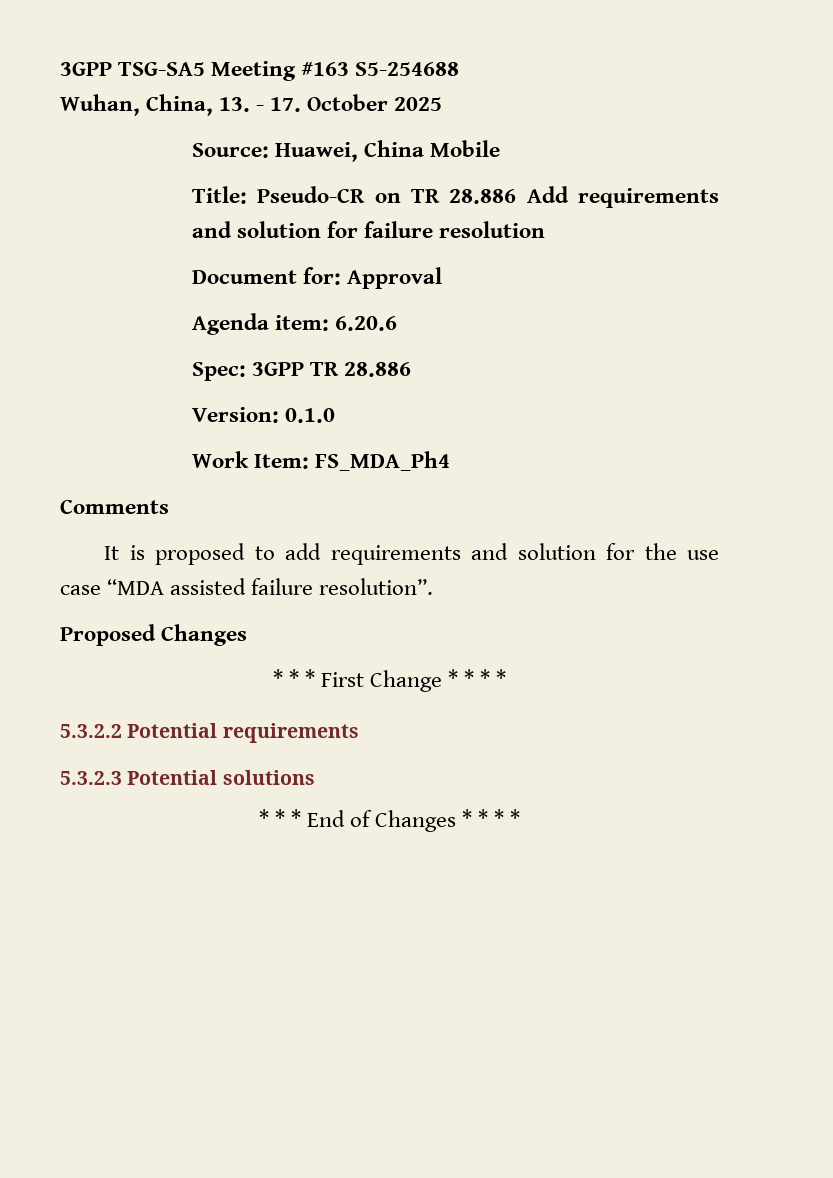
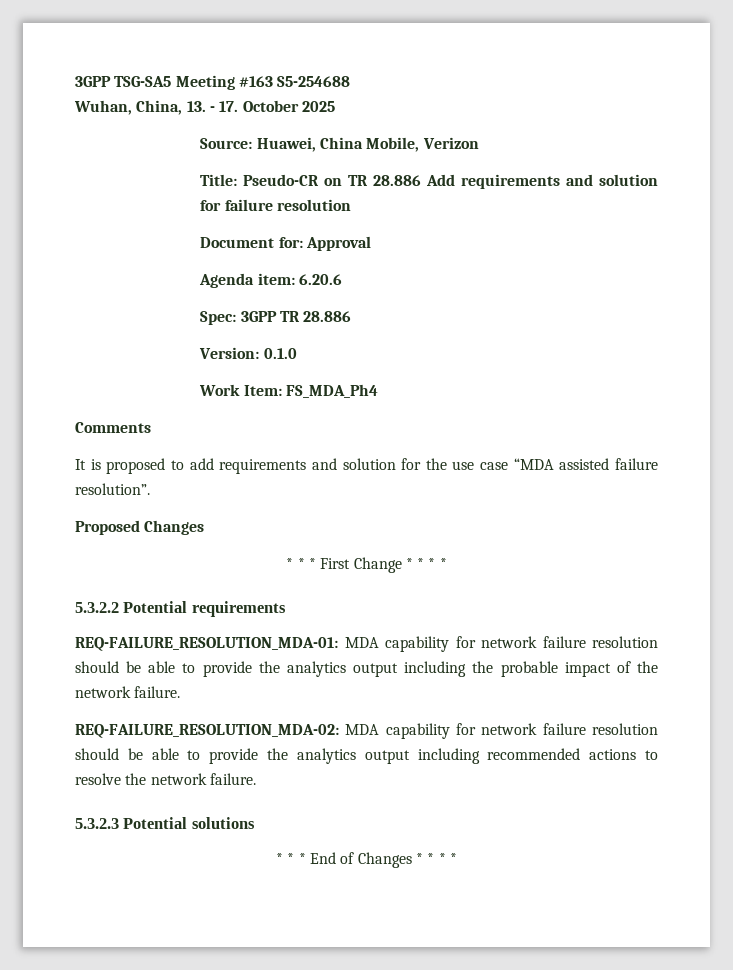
- Source: Huawei, China Mobile
+ Source: Huawei, China Mobile, Verizon
+ REQ-FAILURE_RESOLUTION_MDA-01: MDA capability for network failure resolution should be able to provide the analytics output including the probable impact of the network failure.
+ REQ-FAILURE_RESOLUTION_MDA-02: MDA capability for network failure resolution should be able to provide the analytics output including recommended actions to resolve the network failure.

